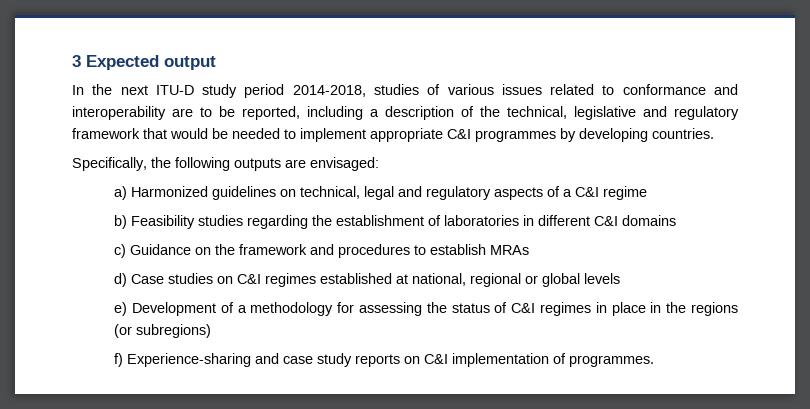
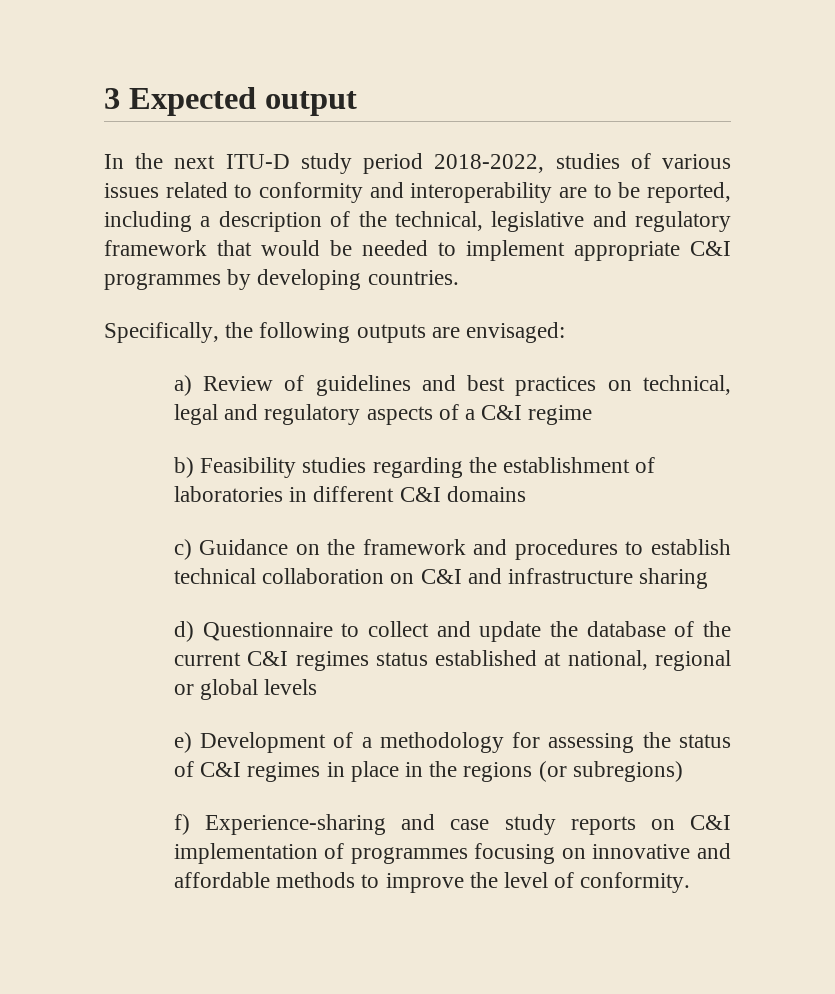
- In the next ITU-D study period 2014-2018, studies of various issues related to conformance and interoperability are to be reported, including a description of the technical, legislative and regulatory framework that would be needed to implement appropriate C&I programmes by developing countries.
+ In the next ITU-D study period 2018-2022, studies of various issues related to conformity and interoperability are to be reported, including a description of the technical, legislative and regulatory framework that would be needed to implement appropriate C&I programmes by developing countries.
- a) Harmonized guidelines on technical, legal and regulatory aspects of a C&I regime
+ a) Review of guidelines and best practices on technical, legal and regulatory aspects of a C&I regime
- c) Guidance on the framework and procedures to establish MRAs
- d) Case studies on C&I regimes established at national, regional or global levels
+ c) Guidance on the framework and procedures to establish technical collaboration on C&I and infrastructure sharing
+ d) Questionnaire to collect and update the database of the current C&I regimes status established at national, regional or global levels
- f) Experience-sharing and case study reports on C&I implementation of programmes.
+ f) Experience-sharing and case study reports on C&I implementation of programmes focusing on innovative and affordable methods to improve the level of conformity.

